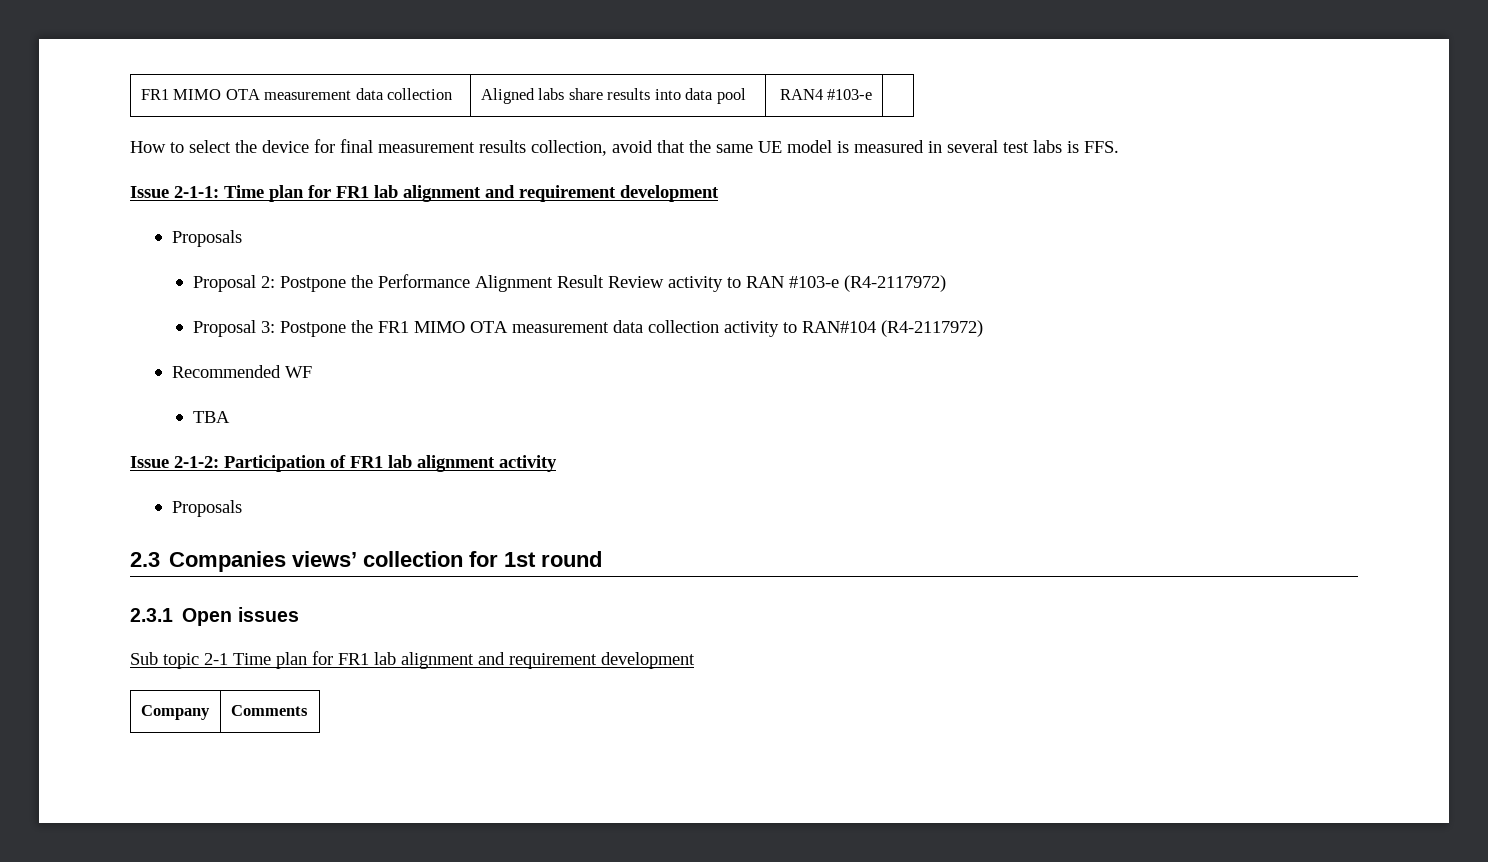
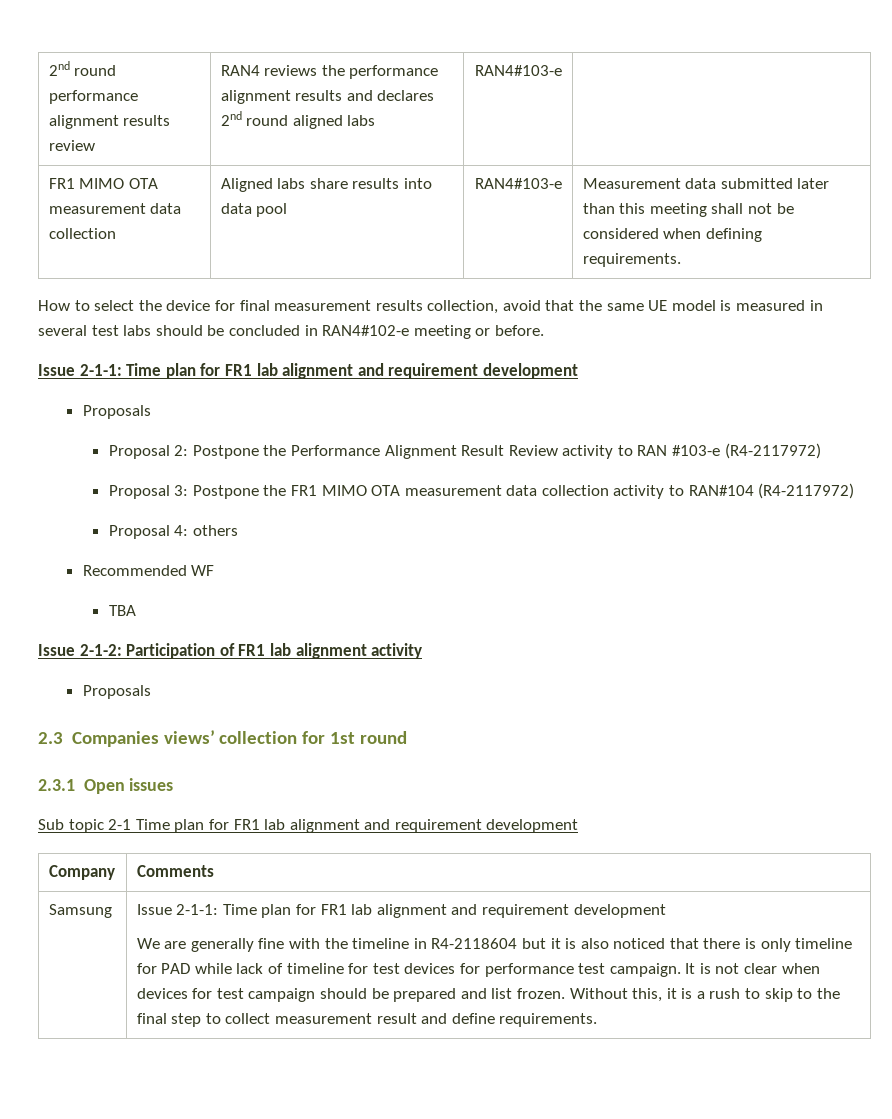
+ 2nd round performance alignment results review | RAN4 reviews the performance alignment results and declares 2nd round aligned labs | RAN4#103-e |
- FR1 MIMO OTA measurement data collection | Aligned labs share results into data pool | RAN4 #103-e |
+ FR1 MIMO OTA measurement data collection | Aligned labs share results into data pool | RAN4#103-e | Measurement data submitted later than this meeting shall not be considered when defining requirements.
- How to select the device for final measurement results collection, avoid that the same UE model is measured in several test labs is FFS.
+ How to select the device for final measurement results collection, avoid that the same UE model is measured in several test labs should be concluded in RAN4#102-e meeting or before.
+ Proposal 4: others
+ Samsung | Issue 2-1-1: Time plan for FR1 lab alignment and requirement development
+ We are generally fine with the timeline in R4-2118604 but it is also noticed that there is only timeline for PAD while lack of timeline for test devices for performance test campaign. It is not clear when devices for test campaign should be prepared and list frozen. Without this, it is a rush to skip to the final step to collect measurement result and define requirements.

